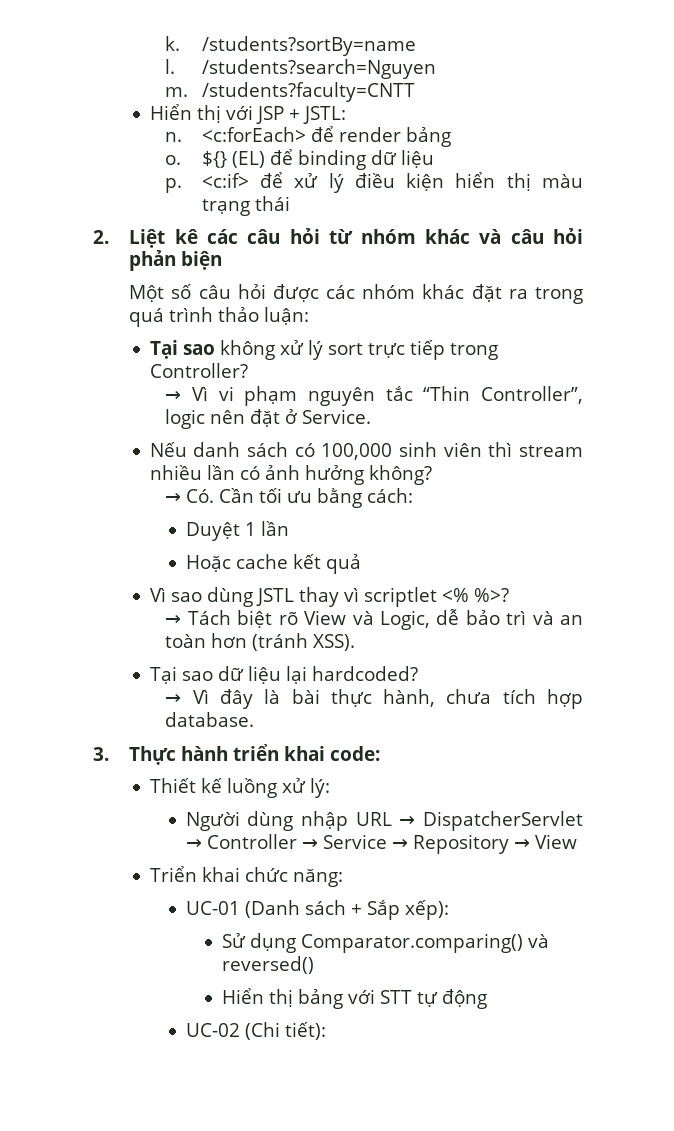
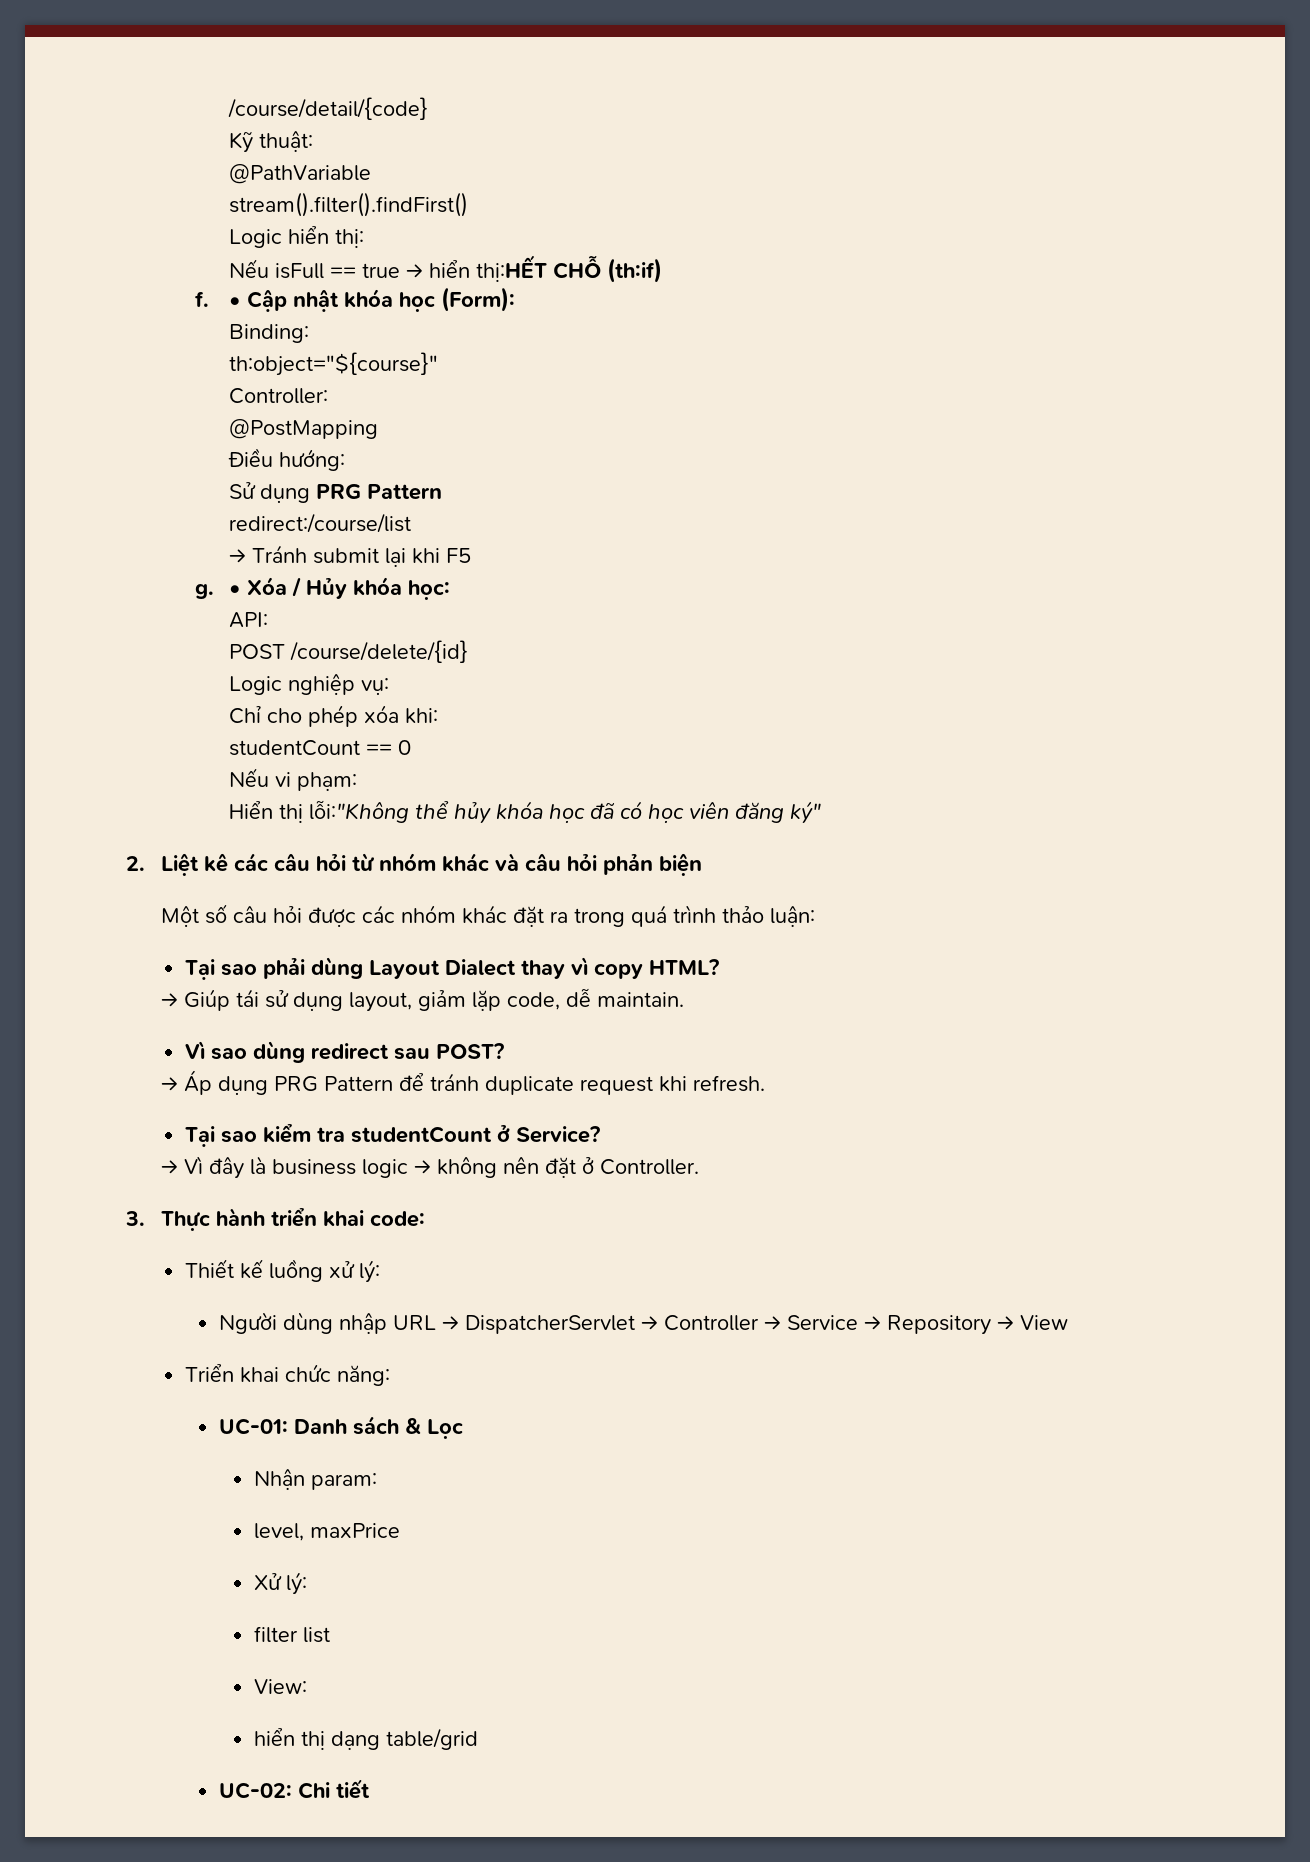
- k. /students?sortBy=name
- l. /students?search=Nguyen
- m. /students?faculty=CNTT
- Hiển thị với JSP + JSTL:
- n. <c:forEach> để render bảng
- o. ${} (EL) để binding dữ liệu
- p. <c:if> để xử lý điều kiện hiển thị màu trạng thái
+ /course/detail/{code}
+ Kỹ thuật:
+ @PathVariable
+ stream().filter().findFirst()
+ Logic hiển thị:
+ Nếu isFull == true → hiển thị:HẾT CHỖ (th:if)
+ f. • Cập nhật khóa học (Form):
+ Binding:
+ th:object="${course}"
+ Controller:
+ @PostMapping
+ Điều hướng:
+ Sử dụng PRG Pattern
+ redirect:/course/list
+ → Tránh submit lại khi F5
+ g. • Xóa / Hủy khóa học:
+ API:
+ POST /course/delete/{id}
+ Logic nghiệp vụ:
+ Chỉ cho phép xóa khi:
+ studentCount == 0
+ Nếu vi phạm:
+ Hiển thị lỗi:"Không thể hủy khóa học đã có học viên đăng ký"
- Tại sao không xử lý sort trực tiếp trong Controller?
- → Vì vi phạm nguyên tắc “Thin Controller”, logic nên đặt ở Service.
- Nếu danh sách có 100,000 sinh viên thì stream nhiều lần có ảnh hưởng không?
- → Có. Cần tối ưu bằng cách:
- Duyệt 1 lần
- Hoặc cache kết quả
- Vì sao dùng JSTL thay vì scriptlet <% %>?
- → Tách biệt rõ View và Logic, dễ bảo trì và an toàn hơn (tránh XSS).
- Tại sao dữ liệu lại hardcoded?
- → Vì đây là bài thực hành, chưa tích hợp database.
+ Tại sao phải dùng Layout Dialect thay vì copy HTML?
+ → Giúp tái sử dụng layout, giảm lặp code, dễ maintain.
+ Vì sao dùng redirect sau POST?
+ → Áp dụng PRG Pattern để tránh duplicate request khi refresh.
+ Tại sao kiểm tra studentCount ở Service?
+ → Vì đây là business logic → không nên đặt ở Controller.
- UC-01 (Danh sách + Sắp xếp):
- Sử dụng Comparator.comparing() và reversed()
- Hiển thị bảng với STT tự động
- UC-02 (Chi tiết):
+ UC-01: Danh sách & Lọc
+ Nhận param:
+ level, maxPrice
+ Xử lý:
+ filter list
+ View:
+ hiển thị dạng table/grid
+ UC-02: Chi tiết

